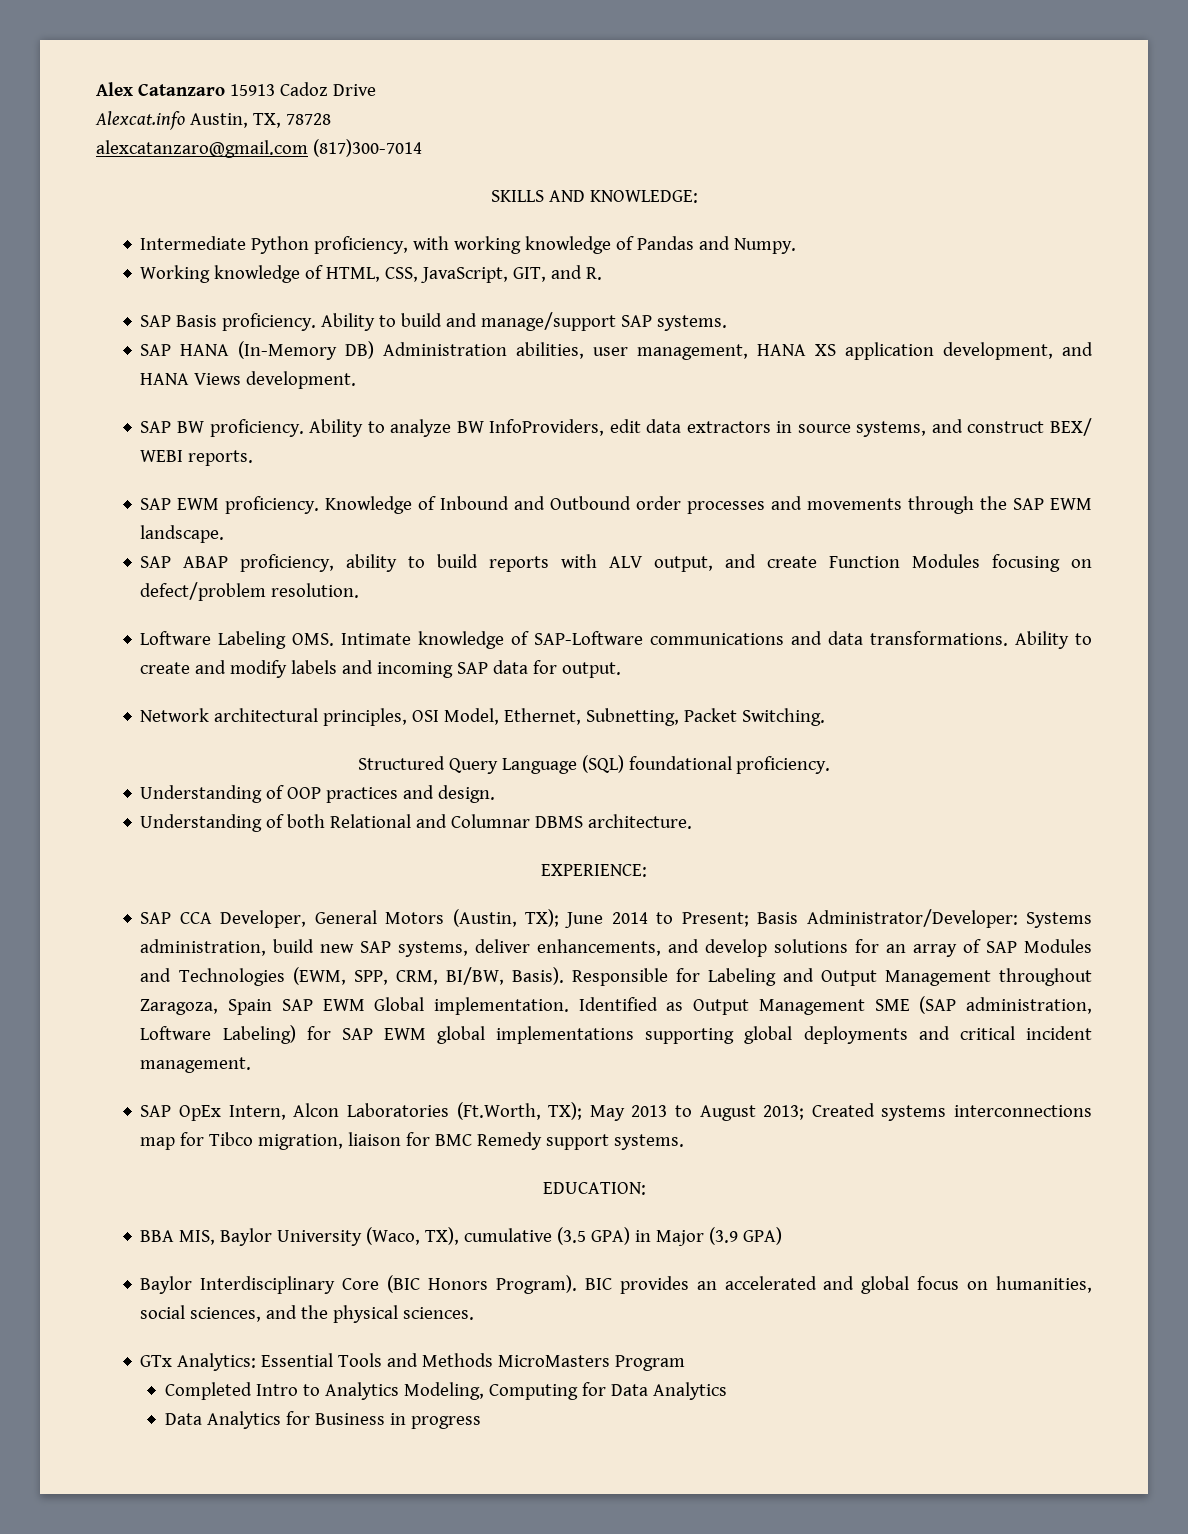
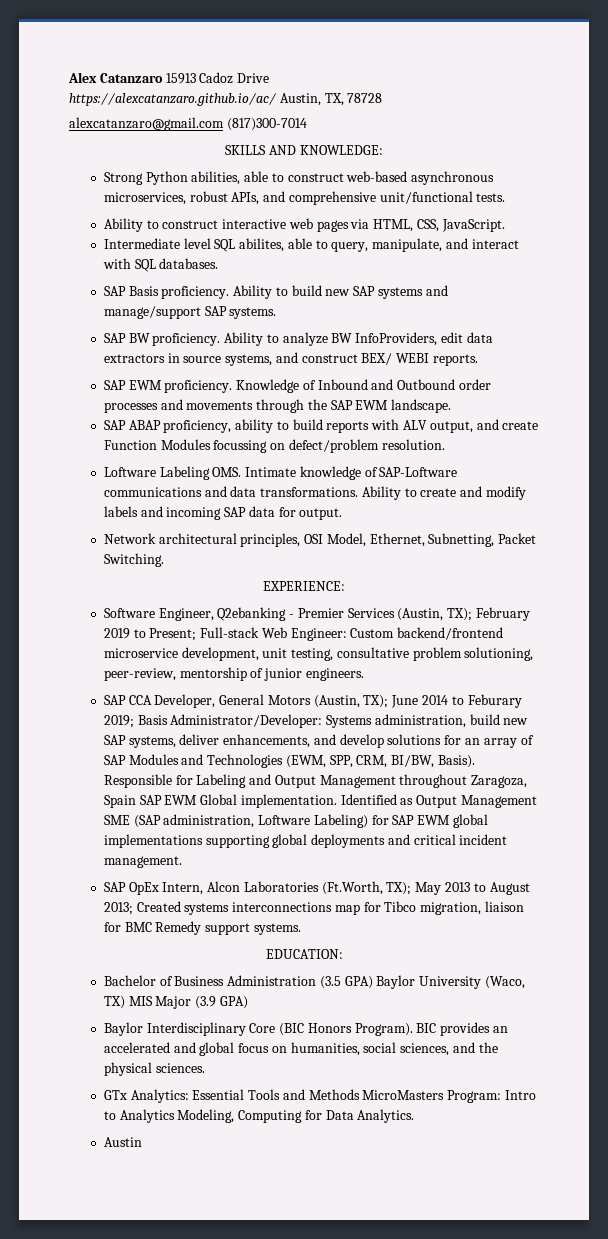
- Alexcat.info Austin, TX, 78728
+ https://alexcatanzaro.github.io/ac/ Austin, TX, 78728
- Intermediate Python proficiency, with working knowledge of Pandas and Numpy.
- Working knowledge of HTML, CSS, JavaScript, GIT, and R.
+ Strong Python abilities, able to construct web-based asynchronous microservices, robust APIs, and comprehensive unit/functional tests.
+ Ability to construct interactive web pages via HTML, CSS, JavaScript.
+ Intermediate level SQL abilites, able to query, manipulate, and interact with SQL databases.
- Ability to build and manage/support SAP systems.
+ Ability to build new SAP systems and manage/support SAP systems.
- SAP HANA (In-Memory DB) Administration abilities, user management, HANA XS application development, and HANA Views development.
- SAP ABAP proficiency, ability to build reports with ALV output, and create Function Modules focusing on defect/problem resolution.
+ SAP ABAP proficiency, ability to build reports with ALV output, and create Function Modules focussing on defect/problem resolution.
- Structured Query Language (SQL) foundational proficiency.
- Understanding of OOP practices and design.
- Understanding of both Relational and Columnar DBMS architecture.
  EXPERIENCE:
+ Software Engineer, Q2ebanking - Premier Services (Austin, TX); February 2019 to Present; Full-stack Web Engineer: Custom backend/frontend microservice development, unit testing, consultative problem solutioning, peer-review, mentorship of junior engineers.
- SAP CCA Developer, General Motors (Austin, TX); June 2014 to Present; Basis Administrator/Developer: Systems administration, build new SAP systems, deliver enhancements, and develop solutions for an array of SAP Modules and Technologies (EWM, SPP, CRM, BI/BW, Basis).
+ SAP CCA Developer, General Motors (Austin, TX); June 2014 to Feburary 2019; Basis Administrator/Developer: Systems administration, build new SAP systems, deliver enhancements, and develop solutions for an array of SAP Modules and Technologies (EWM, SPP, CRM, BI/BW, Basis).
- BBA MIS, Baylor University (Waco, TX), cumulative (3.5 GPA) in Major (3.9 GPA)
+ Bachelor of Business Administration (3.5 GPA) Baylor University (Waco, TX) MIS Major (3.9 GPA)
- GTx Analytics: Essential Tools and Methods MicroMasters Program
- Completed Intro to Analytics Modeling, Computing for Data Analytics
- Data Analytics for Business in progress
+ GTx Analytics: Essential Tools and Methods MicroMasters Program: Intro to Analytics Modeling, Computing for Data Analytics.
+ Austin

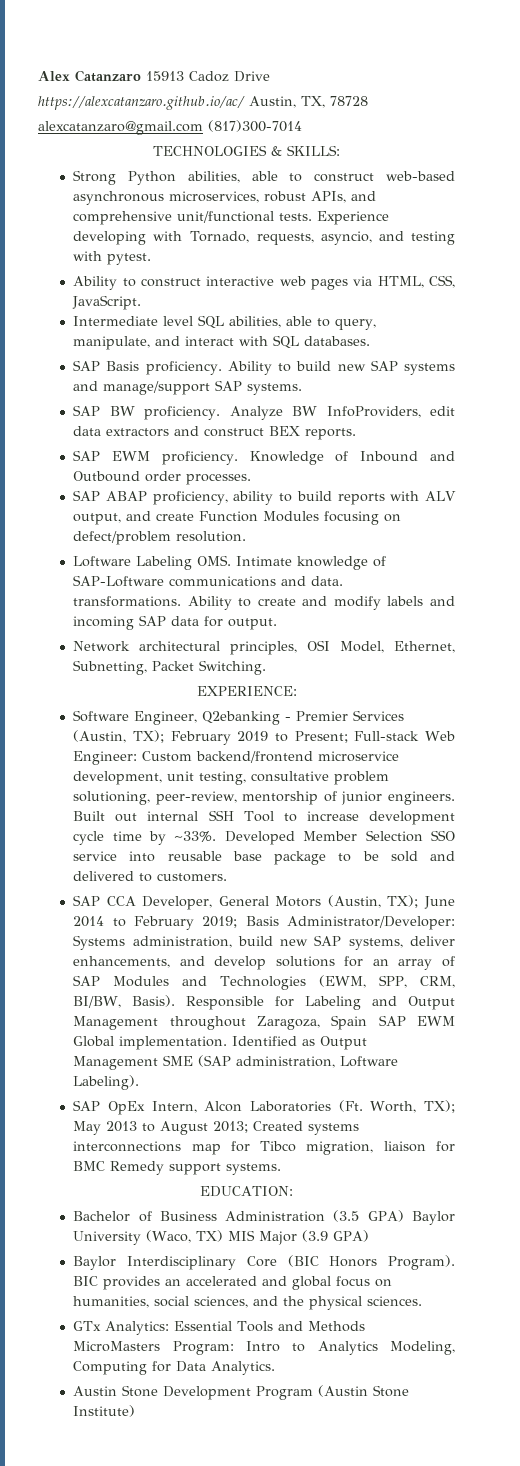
- SKILLS AND KNOWLEDGE:
+ TECHNOLOGIES & SKILLS:
+ Experience developing with Tornado, requests, asyncio, and testing with pytest.
- Intermediate level SQL abilites, able to query, manipulate, and interact with SQL databases.
+ Intermediate level SQL abilities, able to query, manipulate, and interact with SQL databases.
- Ability to analyze BW InfoProviders, edit data extractors in source systems, and construct BEX/ WEBI reports.
+ Analyze BW InfoProviders, edit data extractors and construct BEX reports.
- Knowledge of Inbound and Outbound order processes and movements through the SAP EWM landscape.
+ Knowledge of Inbound and Outbound order processes.
- SAP ABAP proficiency, ability to build reports with ALV output, and create Function Modules focussing on defect/problem resolution.
+ SAP ABAP proficiency, ability to build reports with ALV output, and create Function Modules focusing on defect/problem resolution.
- Loftware Labeling OMS. Intimate knowledge of SAP-Loftware communications and data transformations.
+ Loftware Labeling OMS. Intimate knowledge of SAP-Loftware communications and data. transformations.
+ Built out internal SSH Tool to increase development cycle time by ~33%. Developed Member Selection SSO service into reusable base package to be sold and delivered to customers.
- SAP CCA Developer, General Motors (Austin, TX); June 2014 to Feburary 2019; Basis Administrator/Developer: Systems administration, build new SAP systems, deliver enhancements, and develop solutions for an array of SAP Modules and Technologies (EWM, SPP, CRM, BI/BW, Basis).
+ SAP CCA Developer, General Motors (Austin, TX); June 2014 to February 2019; Basis Administrator/Developer: Systems administration, build new SAP systems, deliver enhancements, and develop solutions for an array of SAP Modules and Technologies (EWM, SPP, CRM, BI/BW, Basis).
- Identified as Output Management SME (SAP administration, Loftware Labeling) for SAP EWM global implementations supporting global deployments and critical incident management.
+ Identified as Output Management SME (SAP administration, Loftware Labeling).
- SAP OpEx Intern, Alcon Laboratories (Ft.Worth, TX); May 2013 to August 2013; Created systems interconnections map for Tibco migration, liaison for BMC Remedy support systems.
+ SAP OpEx Intern, Alcon Laboratories (Ft. Worth, TX); May 2013 to August 2013; Created systems interconnections map for Tibco migration, liaison for BMC Remedy support systems.
- Austin
+ Austin Stone Development Program (Austin Stone Institute)

